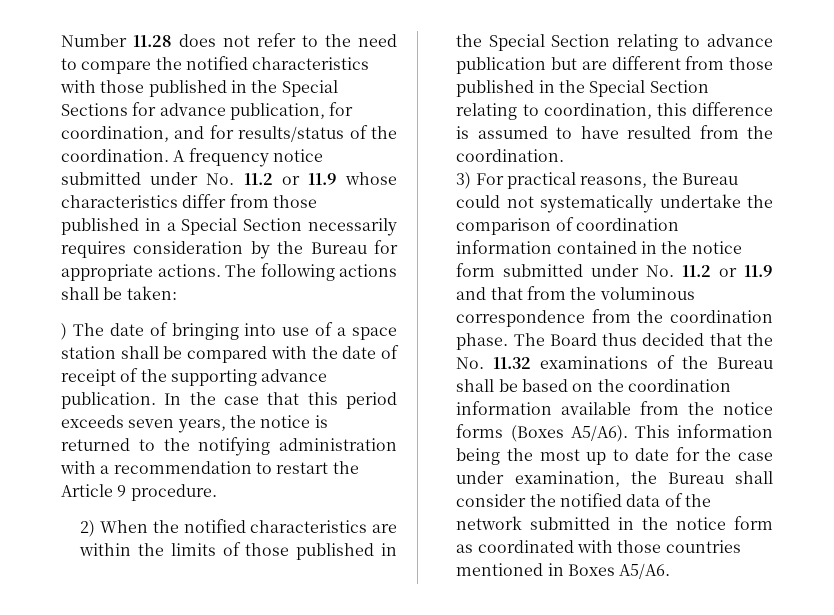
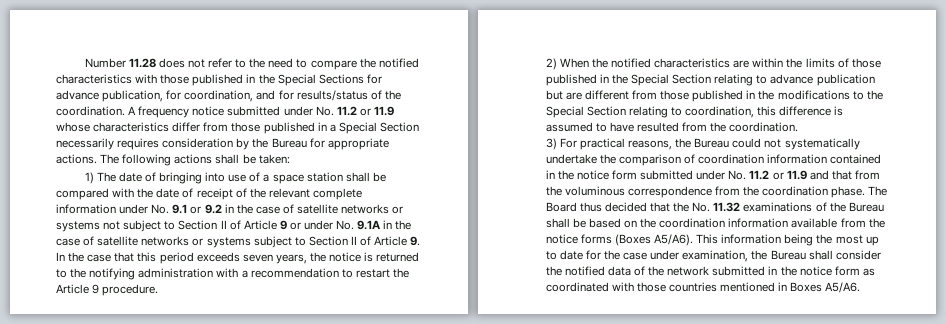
- ) The date of bringing into use of a space station shall be compared with the date of receipt of the supporting advance publication. In the case that this period exceeds seven years, the notice is returned to the notifying administration with a recommendation to restart the Article 9 procedure.
+ 1) The date of bringing into use of a space station shall be compared with the date of receipt of the relevant complete information under No. 9.1 or 9.2 in the case of satellite networks or systems not subject to Section II of Article 9 or under No. 9.1A in the case of satellite networks or systems subject to Section II of Article 9. In the case that this period exceeds seven years, the notice is returned to the notifying administration with a recommendation to restart the Article 9 procedure.
- 2) When the notified characteristics are within the limits of those published in the Special Section relating to advance publication but are different from those published in the Special Section relating to coordination, this difference is assumed to have resulted from the coordination.
+ 2) When the notified characteristics are within the limits of those published in the Special Section relating to advance publication but are different from those published in the modifications to the Special Section relating to coordination, this difference is assumed to have resulted from the coordination.

